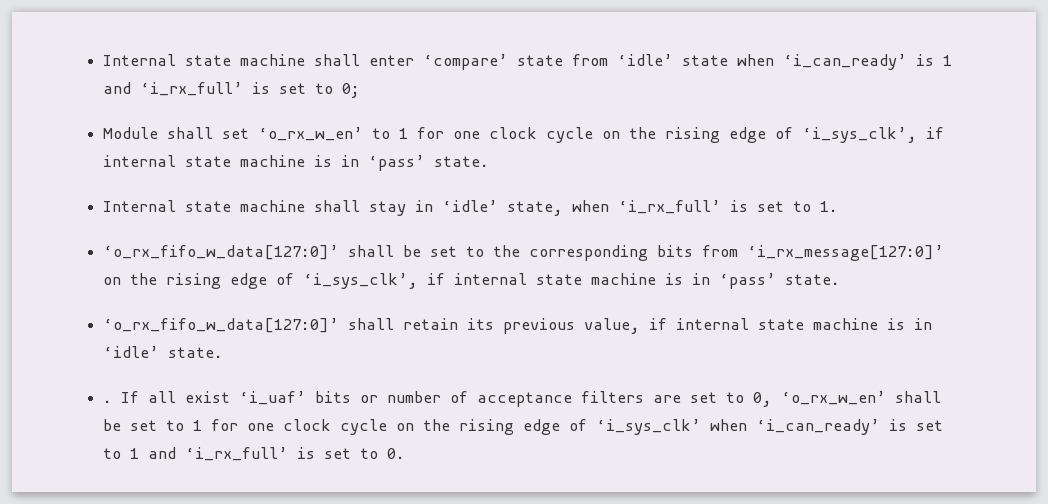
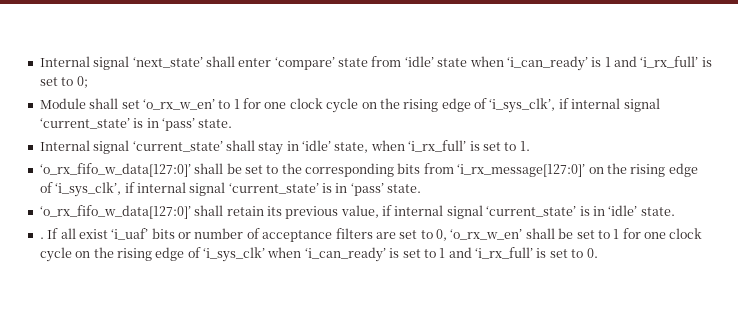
- Internal state machine shall enter ‘compare’ state from ‘idle’ state when ‘i_can_ready’ is 1 and ‘i_rx_full’ is set to 0;
+ Internal signal ‘next_state’ shall enter ‘compare’ state from ‘idle’ state when ‘i_can_ready’ is 1 and ‘i_rx_full’ is set to 0;
- Module shall set ‘o_rx_w_en’ to 1 for one clock cycle on the rising edge of ‘i_sys_clk’, if internal state machine is in ‘pass’ state.
+ Module shall set ‘o_rx_w_en’ to 1 for one clock cycle on the rising edge of ‘i_sys_clk’, if internal signal ‘current_state’ is in ‘pass’ state.
- Internal state machine shall stay in ‘idle’ state, when ‘i_rx_full’ is set to 1.
+ Internal signal ‘current_state’ shall stay in ‘idle’ state, when ‘i_rx_full’ is set to 1.
- ‘o_rx_fifo_w_data[127:0]’ shall be set to the corresponding bits from ‘i_rx_message[127:0]’ on the rising edge of ‘i_sys_clk’, if internal state machine is in ‘pass’ state.
+ ‘o_rx_fifo_w_data[127:0]’ shall be set to the corresponding bits from ‘i_rx_message[127:0]’ on the rising edge of ‘i_sys_clk’, if internal signal ‘current_state’ is in ‘pass’ state.
- ‘o_rx_fifo_w_data[127:0]’ shall retain its previous value, if internal state machine is in ‘idle’ state.
+ ‘o_rx_fifo_w_data[127:0]’ shall retain its previous value, if internal signal ‘current_state’ is in ‘idle’ state.

